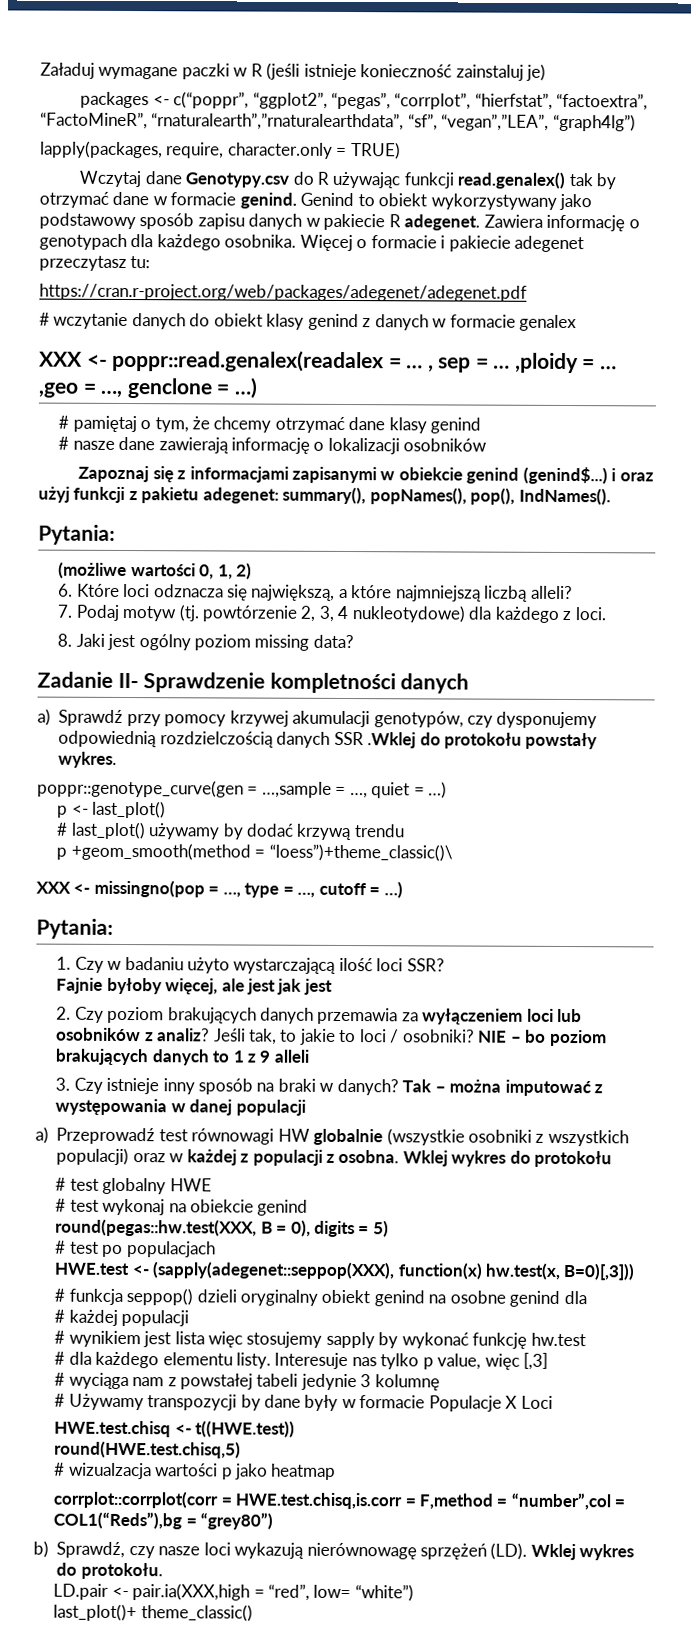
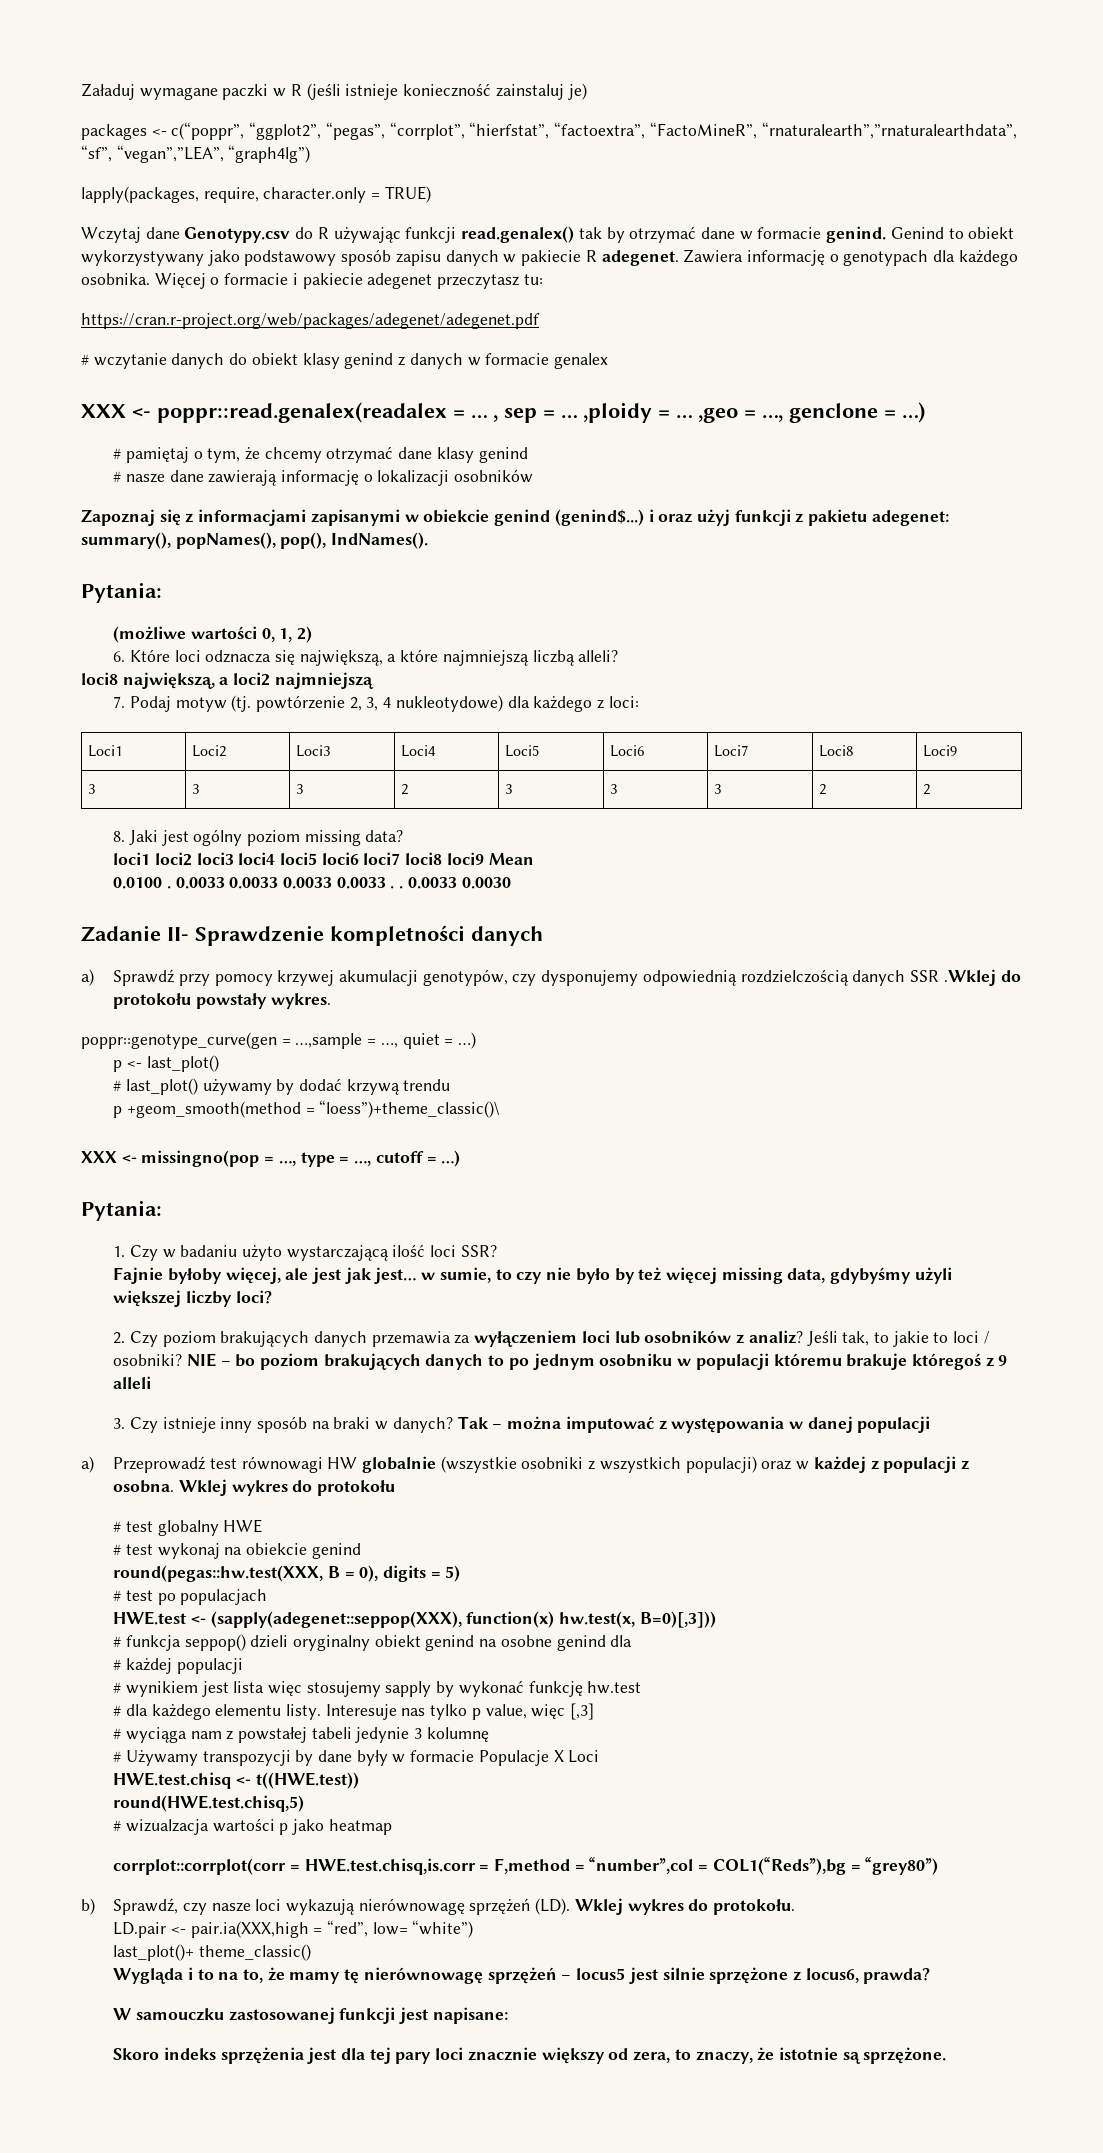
+ loci8 największą, a loci2 najmniejszą
- 7. Podaj motyw (tj. powtórzenie 2, 3, 4 nukleotydowe) dla każdego z loci.
+ 7. Podaj motyw (tj. powtórzenie 2, 3, 4 nukleotydowe) dla każdego z loci:
+ Loci1 | Loci2 | Loci3 | Loci4 | Loci5 | Loci6 | Loci7 | Loci8 | Loci9
+ 3 | 3 | 3 | 2 | 3 | 3 | 3 | 2 | 2
+ loci1 loci2 loci3 loci4 loci5 loci6 loci7 loci8 loci9 Mean
+ 0.0100 . 0.0033 0.0033 0.0033 0.0033 . . 0.0033 0.0030
- Fajnie byłoby więcej, ale jest jak jest
+ Fajnie byłoby więcej, ale jest jak jest… w sumie, to czy nie było by też więcej missing data, gdybyśmy użyli większej liczby loci?
- NIE – bo poziom brakujących danych to 1 z 9 alleli
+ NIE – bo poziom brakujących danych to po jednym osobniku w populacji któremu brakuje któregoś z 9 alleli
+ Wygląda i to na to, że mamy tę nierównowagę sprzężeń – locus5 jest silnie sprzężone z locus6, prawda?
+ W samouczku zastosowanej funkcji jest napisane:
+ Skoro indeks sprzężenia jest dla tej pary loci znacznie większy od zera, to znaczy, że istotnie są sprzężone.

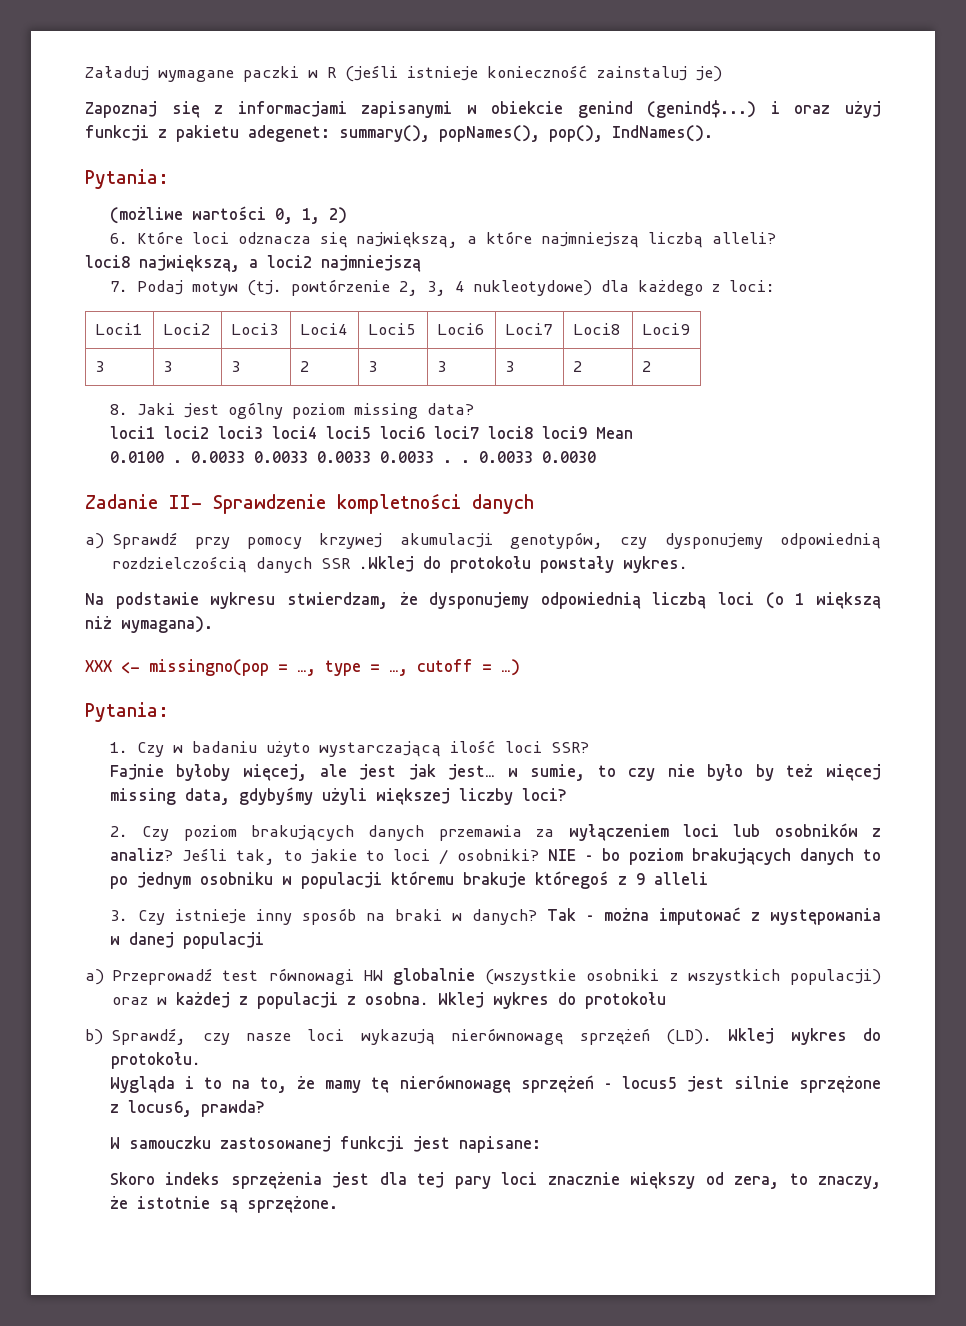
- packages <- c(“poppr”, “ggplot2”, “pegas”, “corrplot”, “hierfstat”, “factoextra”, “FactoMineR”, “rnaturalearth”,”rnaturalearthdata”, “sf”, “vegan”,”LEA”, “graph4lg”)
- lapply(packages, require, character.only = TRUE)
- Wczytaj dane Genotypy.csv do R używając funkcji read.genalex() tak by otrzymać dane w formacie genind. Genind to obiekt wykorzystywany jako podstawowy sposób zapisu danych w pakiecie R adegenet. Zawiera informację o genotypach dla każdego osobnika. Więcej o formacie i pakiecie adegenet przeczytasz tu:
- https://cran.r-project.org/web/packages/adegenet/adegenet.pdf
- # wczytanie danych do obiekt klasy genind z danych w formacie genalex
- XXX <- poppr::read.genalex(readalex = … , sep = … ,ploidy = … ,geo = …, genclone = …)
- # pamiętaj o tym, że chcemy otrzymać dane klasy genind
- # nasze dane zawierają informację o lokalizacji osobników
- poppr::genotype_curve(gen = …,sample = …, quiet = …)
- p <- last_plot()
- # last_plot() używamy by dodać krzywą trendu
- p +geom_smooth(method = “loess”)+theme_classic()\
+ Na podstawie wykresu stwierdzam, że dysponujemy odpowiednią liczbą loci (o 1 większą niż wymagana).
- # test globalny HWE
- # test wykonaj na obiekcie genind
- round(pegas::hw.test(XXX, B = 0), digits = 5)
- # test po populacjach
- HWE.test <- (sapply(adegenet::seppop(XXX), function(x) hw.test(x, B=0)[,3]))
- # funkcja seppop() dzieli oryginalny obiekt genind na osobne genind dla
- # każdej populacji
- # wynikiem jest lista więc stosujemy sapply by wykonać funkcję hw.test
- # dla każdego elementu listy. Interesuje nas tylko p value, więc [,3]
- # wyciąga nam z powstałej tabeli jedynie 3 kolumnę
- # Używamy transpozycji by dane były w formacie Populacje X Loci
- HWE.test.chisq <- t((HWE.test))
- round(HWE.test.chisq,5)
- # wizualzacja wartości p jako heatmap
- corrplot::corrplot(corr = HWE.test.chisq,is.corr = F,method = “number”,col = COL1(“Reds”),bg = “grey80”)
- LD.pair <- pair.ia(XXX,high = “red”, low= “white”)
- last_plot()+ theme_classic()

